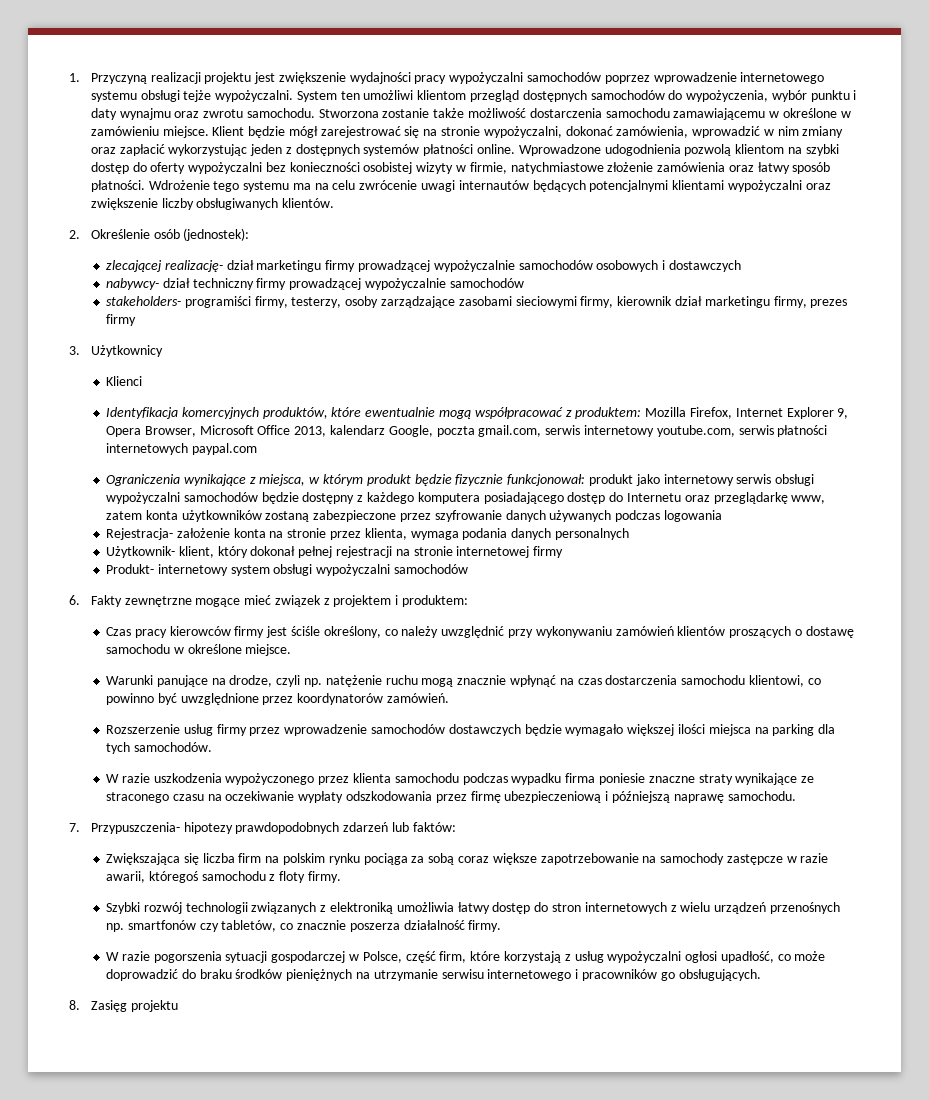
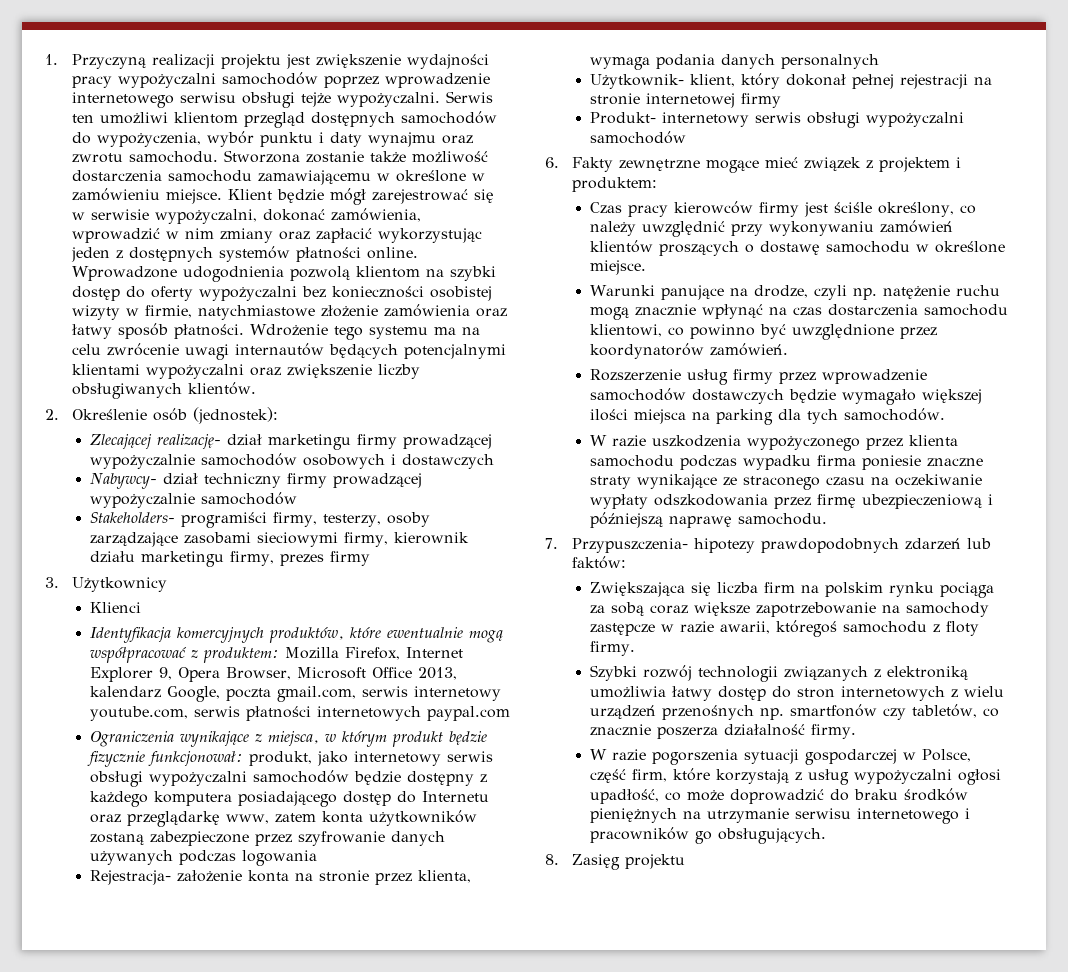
- 1. Przyczyną realizacji projektu jest zwiększenie wydajności pracy wypożyczalni samochodów poprzez wprowadzenie internetowego systemu obsługi tejże wypożyczalni.
+ 1. Przyczyną realizacji projektu jest zwiększenie wydajności pracy wypożyczalni samochodów poprzez wprowadzenie internetowego serwisu obsługi tejże wypożyczalni.
- System ten umożliwi klientom przegląd dostępnych samochodów do wypożyczenia, wybór punktu i daty wynajmu oraz zwrotu samochodu.
+ Serwis ten umożliwi klientom przegląd dostępnych samochodów do wypożyczenia, wybór punktu i daty wynajmu oraz zwrotu samochodu.
- Klient będzie mógł zarejestrować się na stronie wypożyczalni, dokonać zamówienia, wprowadzić w nim zmiany oraz zapłacić wykorzystując jeden z dostępnych systemów płatności online.
+ Klient będzie mógł zarejestrować się w serwisie wypożyczalni, dokonać zamówienia, wprowadzić w nim zmiany oraz zapłacić wykorzystując jeden z dostępnych systemów płatności online.
- zlecającej realizację- dział marketingu firmy prowadzącej wypożyczalnie samochodów osobowych i dostawczych
+ Zlecającej realizację- dział marketingu firmy prowadzącej wypożyczalnie samochodów osobowych i dostawczych
- nabywcy- dział techniczny firmy prowadzącej wypożyczalnie samochodów
+ Nabywcy- dział techniczny firmy prowadzącej wypożyczalnie samochodów
- stakeholders- programiści firmy, testerzy, osoby zarządzające zasobami sieciowymi firmy, kierownik dział marketingu firmy, prezes firmy
+ Stakeholders- programiści firmy, testerzy, osoby zarządzające zasobami sieciowymi firmy, kierownik działu marketingu firmy, prezes firmy
- Ograniczenia wynikające z miejsca, w którym produkt będzie fizycznie funkcjonował: produkt jako internetowy serwis obsługi wypożyczalni samochodów będzie dostępny z każdego komputera posiadającego dostęp do Internetu oraz przeglądarkę www, zatem konta użytkowników zostaną zabezpieczone przez szyfrowanie danych używanych podczas logowania
+ Ograniczenia wynikające z miejsca, w którym produkt będzie fizycznie funkcjonował: produkt, jako internetowy serwis obsługi wypożyczalni samochodów będzie dostępny z każdego komputera posiadającego dostęp do Internetu oraz przeglądarkę www, zatem konta użytkowników zostaną zabezpieczone przez szyfrowanie danych używanych podczas logowania
- Produkt- internetowy system obsługi wypożyczalni samochodów
+ Produkt- internetowy serwis obsługi wypożyczalni samochodów

